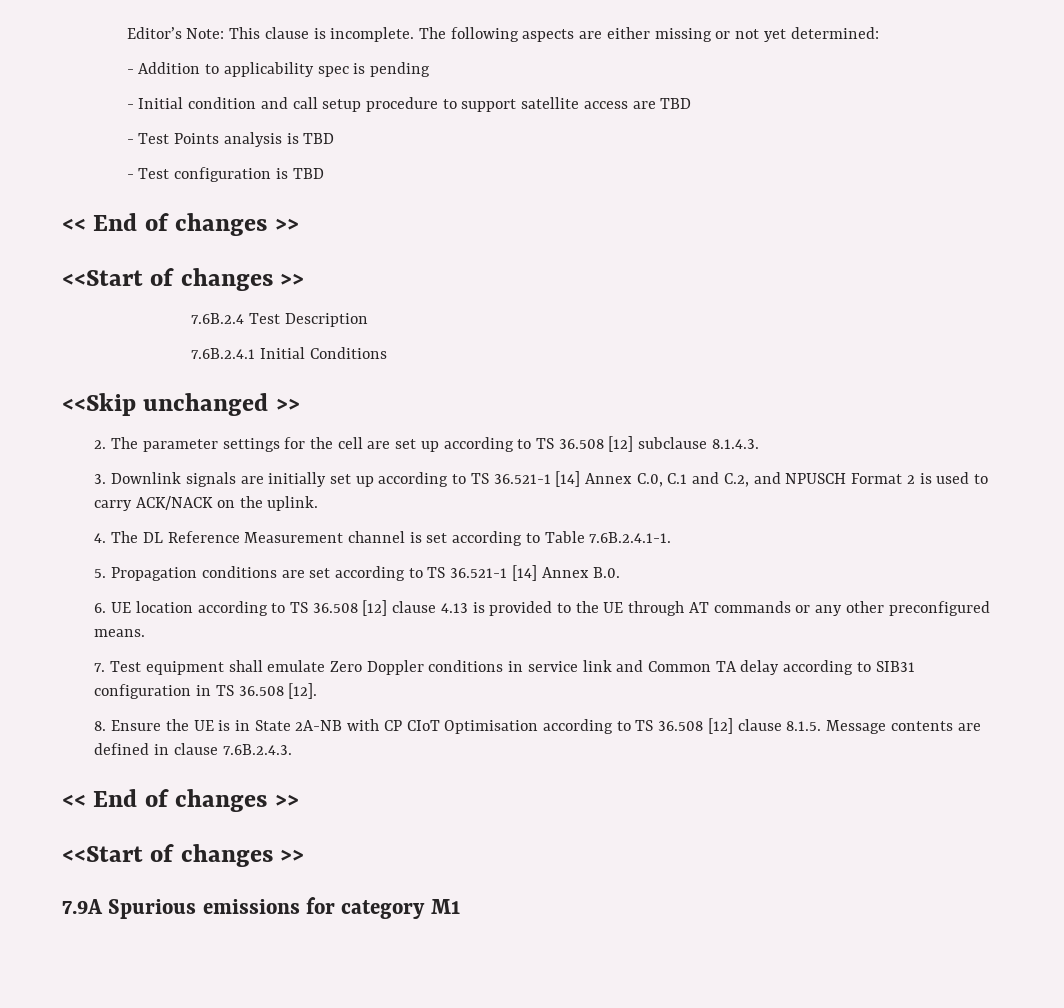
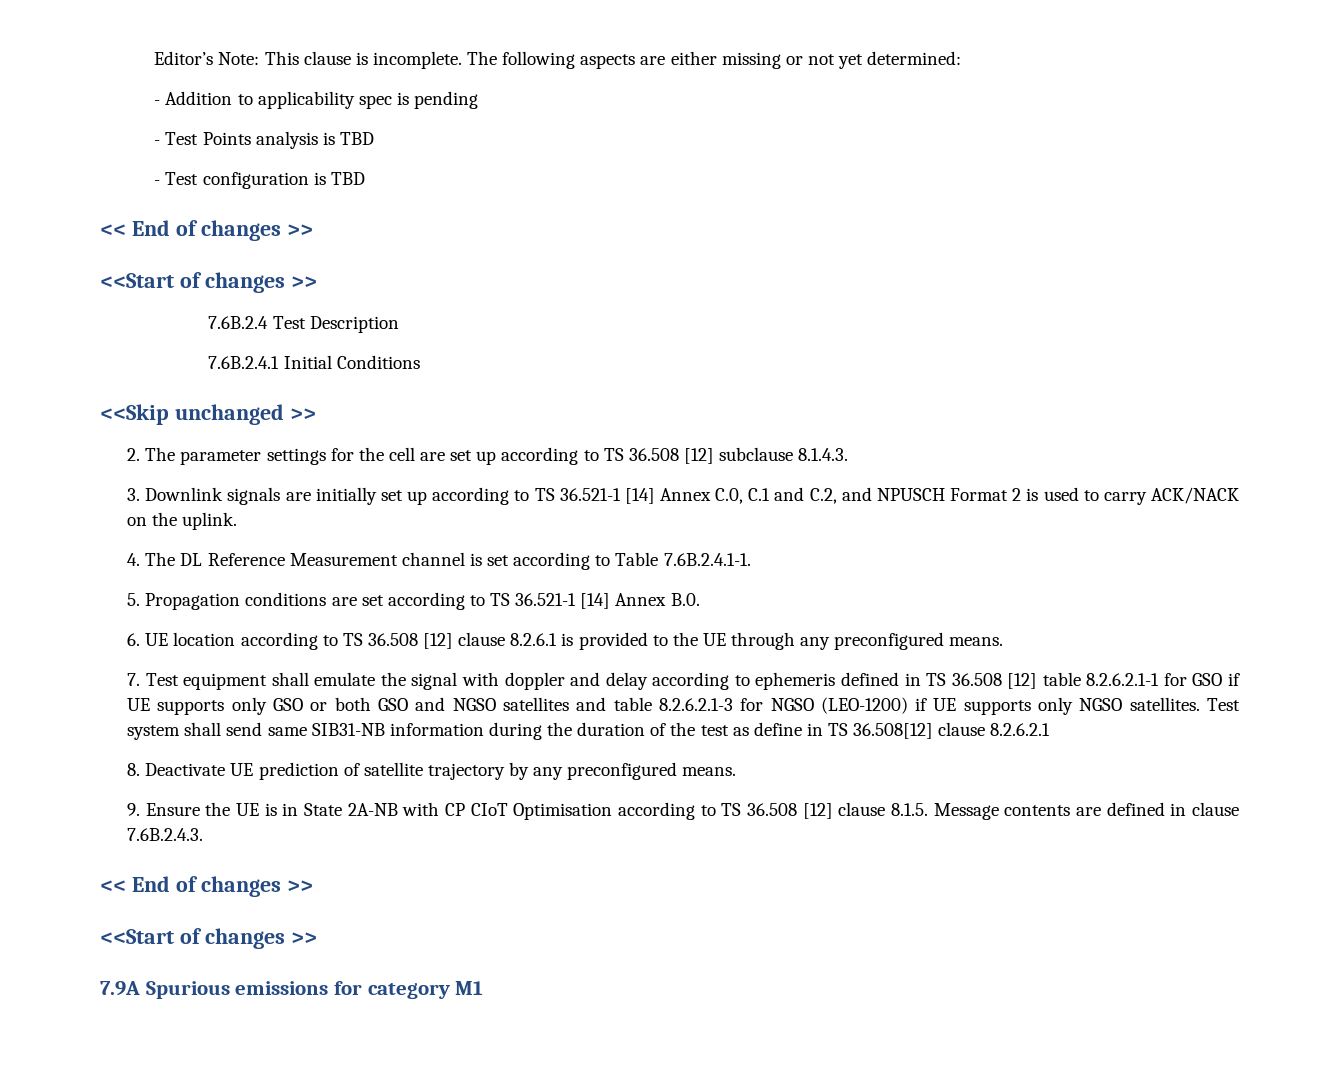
- - Initial condition and call setup procedure to support satellite access are TBD
- 6. UE location according to TS 36.508 [12] clause 4.13 is provided to the UE through AT commands or any other preconfigured means.
+ 6. UE location according to TS 36.508 [12] clause 8.2.6.1 is provided to the UE through any preconfigured means.
- 7. Test equipment shall emulate Zero Doppler conditions in service link and Common TA delay according to SIB31 configuration in TS 36.508 [12].
- 8. Ensure the UE is in State 2A-NB with CP CIoT Optimisation according to TS 36.508 [12] clause 8.1.5. Message contents are defined in clause 7.6B.2.4.3.
+ 7. Test equipment shall emulate the signal with doppler and delay according to ephemeris defined in TS 36.508 [12] table 8.2.6.2.1-1 for GSO if UE supports only GSO or both GSO and NGSO satellites and table 8.2.6.2.1-3 for NGSO (LEO-1200) if UE supports only NGSO satellites. Test system shall send same SIB31-NB information during the duration of the test as define in TS 36.508[12] clause 8.2.6.2.1
+ 8. Deactivate UE prediction of satellite trajectory by any preconfigured means.
+ 9. Ensure the UE is in State 2A-NB with CP CIoT Optimisation according to TS 36.508 [12] clause 8.1.5. Message contents are defined in clause 7.6B.2.4.3.

